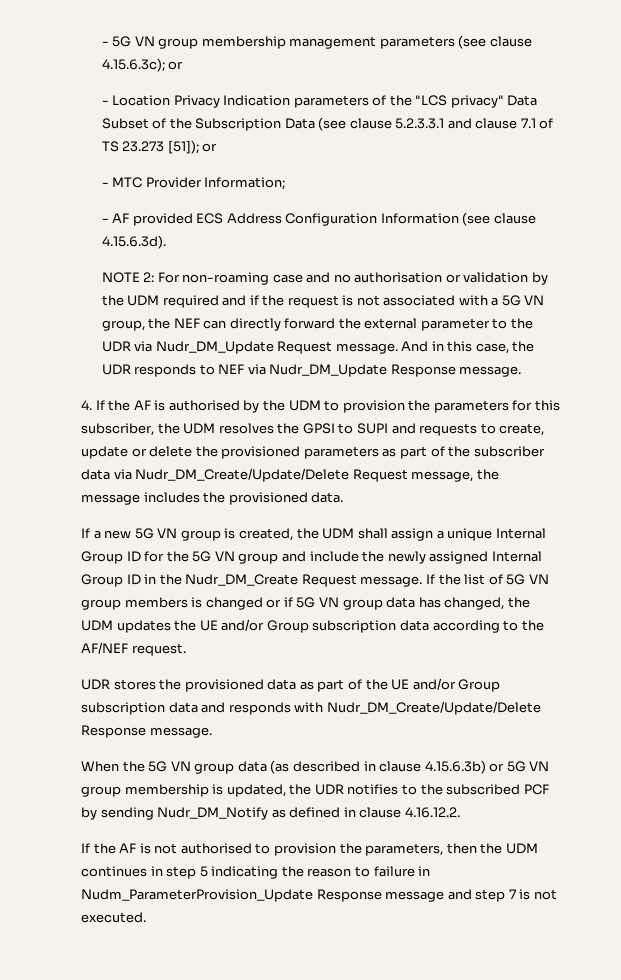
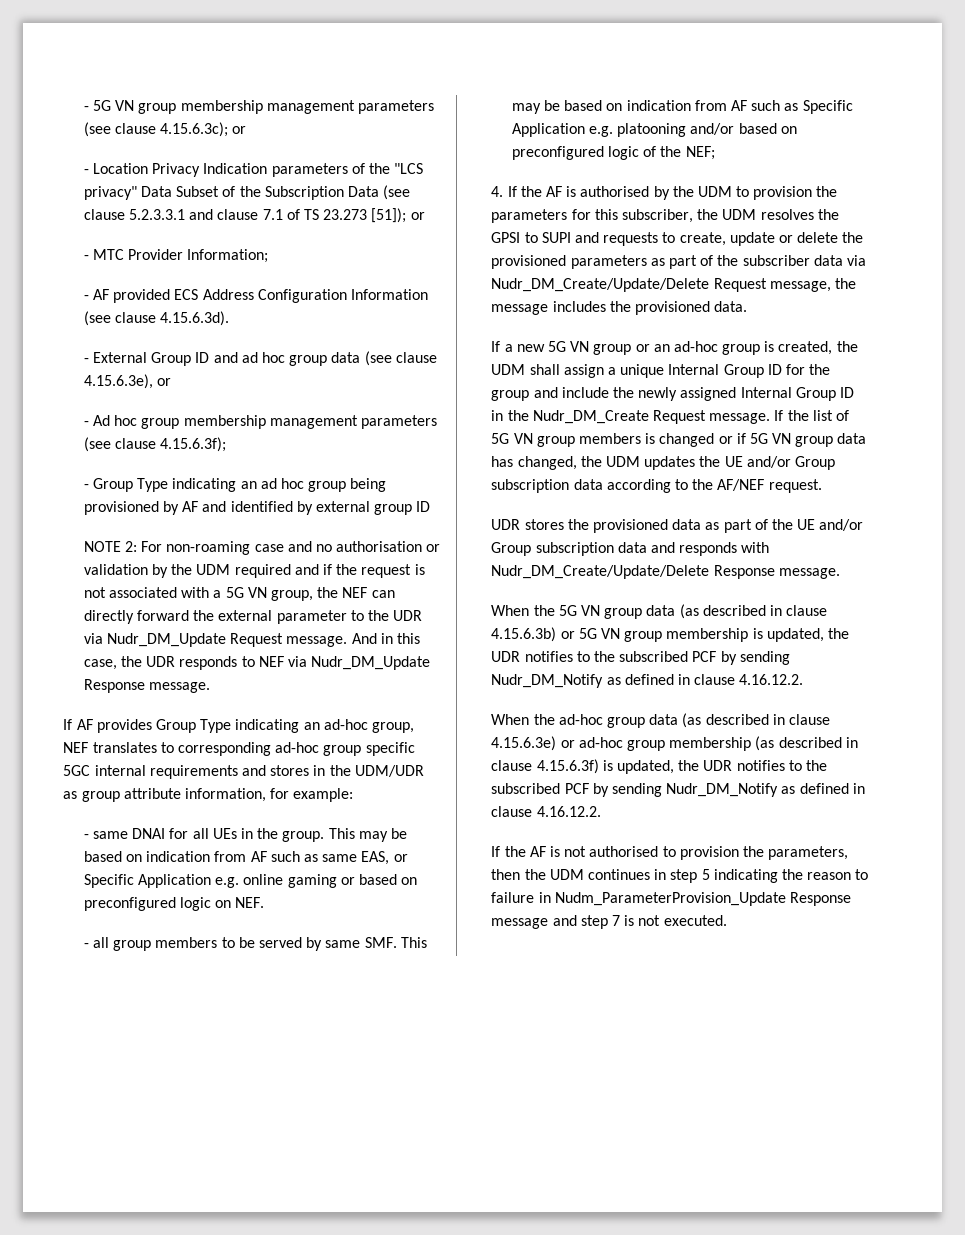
+ - External Group ID and ad hoc group data (see clause 4.15.6.3e), or
+ - Ad hoc group membership management parameters (see clause 4.15.6.3f);
+ - Group Type indicating an ad hoc group being provisioned by AF and identified by external group ID
+ If AF provides Group Type indicating an ad-hoc group, NEF translates to corresponding ad-hoc group specific 5GC internal requirements and stores in the UDM/UDR as group attribute information, for example:
+ - same DNAI for all UEs in the group. This may be based on indication from AF such as same EAS, or Specific Application e.g. online gaming or based on preconfigured logic on NEF.
+ - all group members to be served by same SMF. This may be based on indication from AF such as Specific Application e.g. platooning and/or based on preconfigured logic of the NEF;
- If a new 5G VN group is created, the UDM shall assign a unique Internal Group ID for the 5G VN group and include the newly assigned Internal Group ID in the Nudr_DM_Create Request message.
+ If a new 5G VN group or an ad-hoc group is created, the UDM shall assign a unique Internal Group ID for the group and include the newly assigned Internal Group ID in the Nudr_DM_Create Request message.
+ When the ad-hoc group data (as described in clause 4.15.6.3e) or ad-hoc group membership (as described in clause 4.15.6.3f) is updated, the UDR notifies to the subscribed PCF by sending Nudr_DM_Notify as defined in clause 4.16.12.2.

